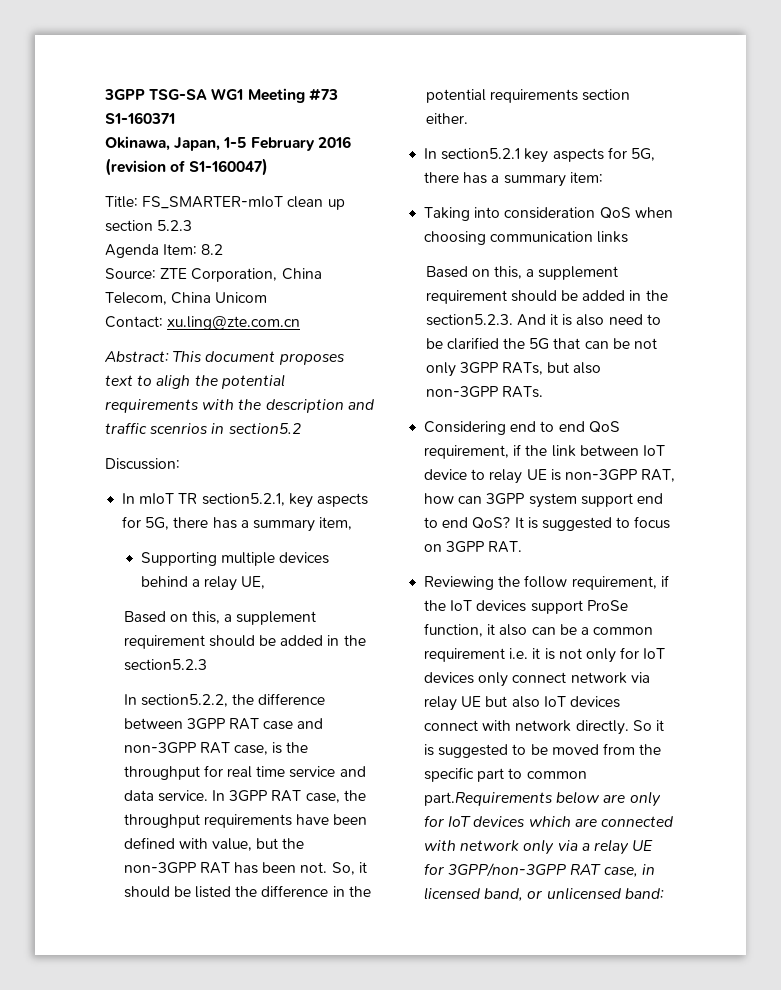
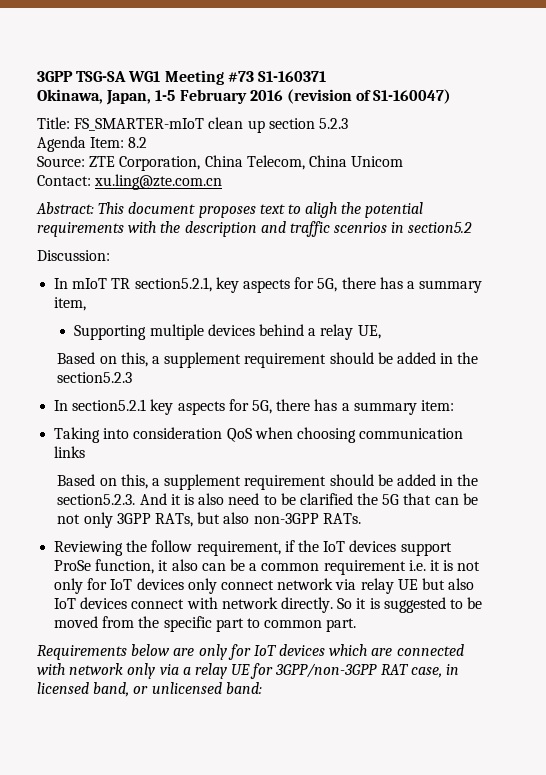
- In section5.2.2, the difference between 3GPP RAT case and non-3GPP RAT case, is the throughput for real time service and data service. In 3GPP RAT case, the throughput requirements have been defined with value, but the non-3GPP RAT has been not. So, it should be listed the difference in the potential requirements section either.
- Considering end to end QoS requirement, if the link between IoT device to relay UE is non-3GPP RAT, how can 3GPP system support end to end QoS? It is suggested to focus on 3GPP RAT.
- So it is suggested to be moved from the specific part to common part.Requirements below are only for IoT devices which are connected with network only via a relay UE for 3GPP/non-3GPP RAT case, in licensed band, or unlicensed band:
+ So it is suggested to be moved from the specific part to common part.
+ Requirements below are only for IoT devices which are connected with network only via a relay UE for 3GPP/non-3GPP RAT case, in licensed band, or unlicensed band:

